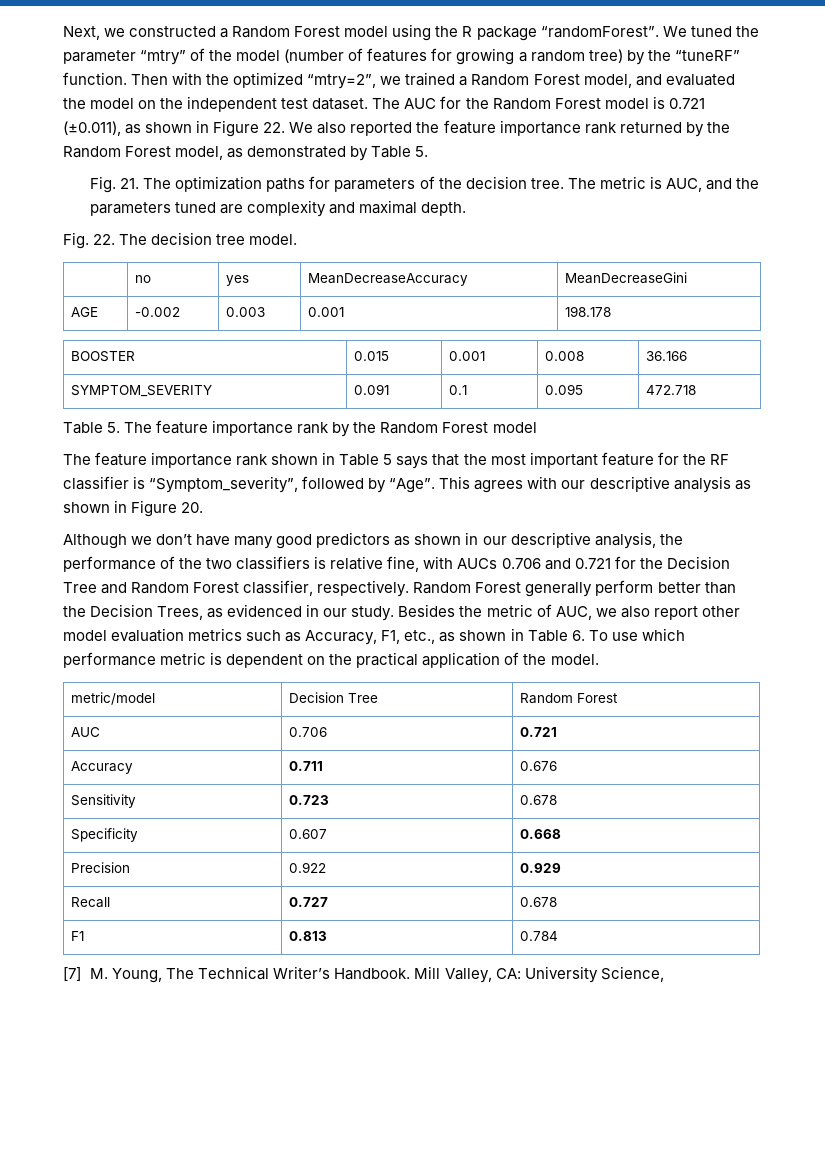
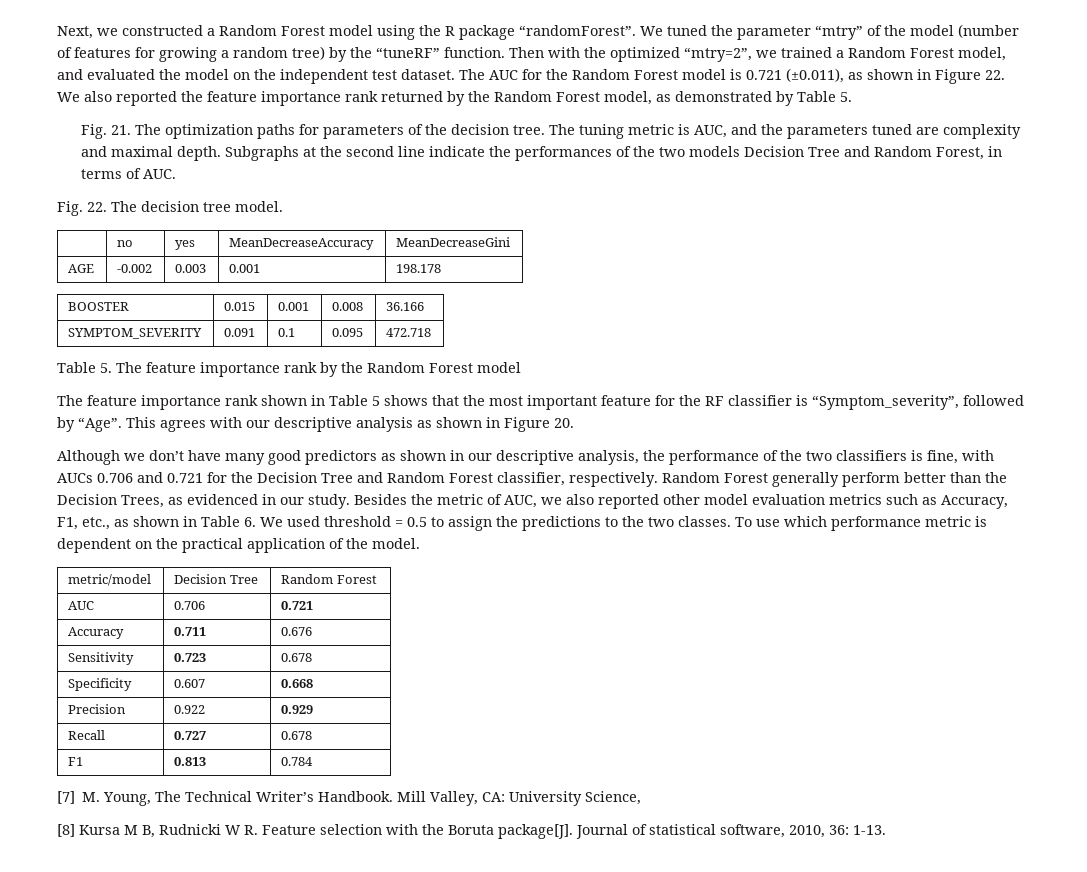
- The metric is AUC, and the parameters tuned are complexity and maximal depth.
+ The tuning metric is AUC, and the parameters tuned are complexity and maximal depth. Subgraphs at the second line indicate the performances of the two models Decision Tree and Random Forest, in terms of AUC.
- The feature importance rank shown in Table 5 says that the most important feature for the RF classifier is “Symptom_severity”, followed by “Age”.
+ The feature importance rank shown in Table 5 shows that the most important feature for the RF classifier is “Symptom_severity”, followed by “Age”.
- Although we don’t have many good predictors as shown in our descriptive analysis, the performance of the two classifiers is relative fine, with AUCs 0.706 and 0.721 for the Decision Tree and Random Forest classifier, respectively.
+ Although we don’t have many good predictors as shown in our descriptive analysis, the performance of the two classifiers is fine, with AUCs 0.706 and 0.721 for the Decision Tree and Random Forest classifier, respectively.
- Besides the metric of AUC, we also report other model evaluation metrics such as Accuracy, F1, etc., as shown in Table 6. To use which performance metric is dependent on the practical application of the model.
+ Besides the metric of AUC, we also reported other model evaluation metrics such as Accuracy, F1, etc., as shown in Table 6. We used threshold = 0.5 to assign the predictions to the two classes. To use which performance metric is dependent on the practical application of the model.
+ [8] Kursa M B, Rudnicki W R. Feature selection with the Boruta package[J]. Journal of statistical software, 2010, 36: 1-13.

